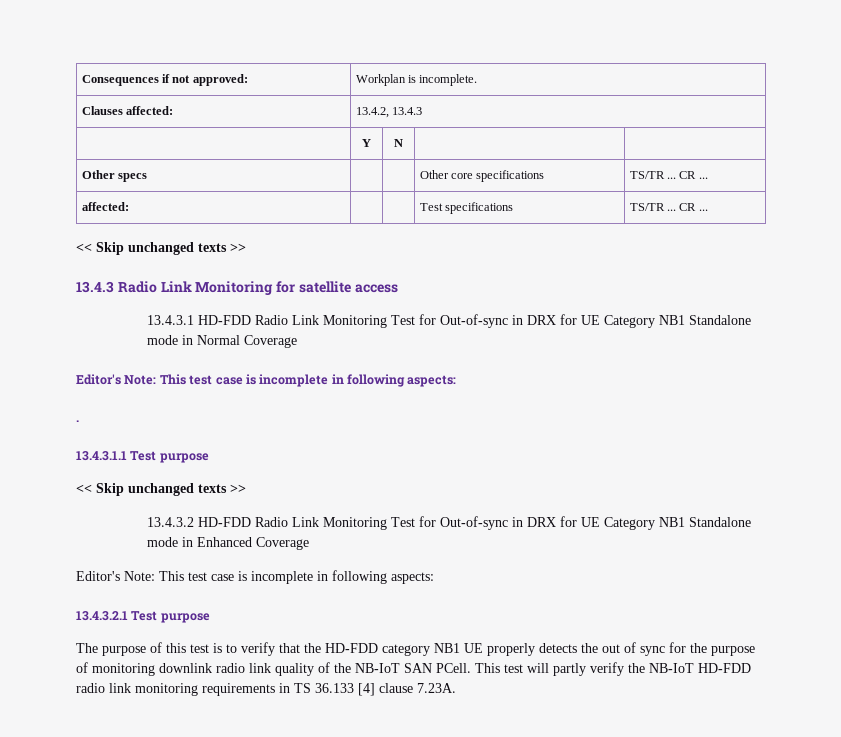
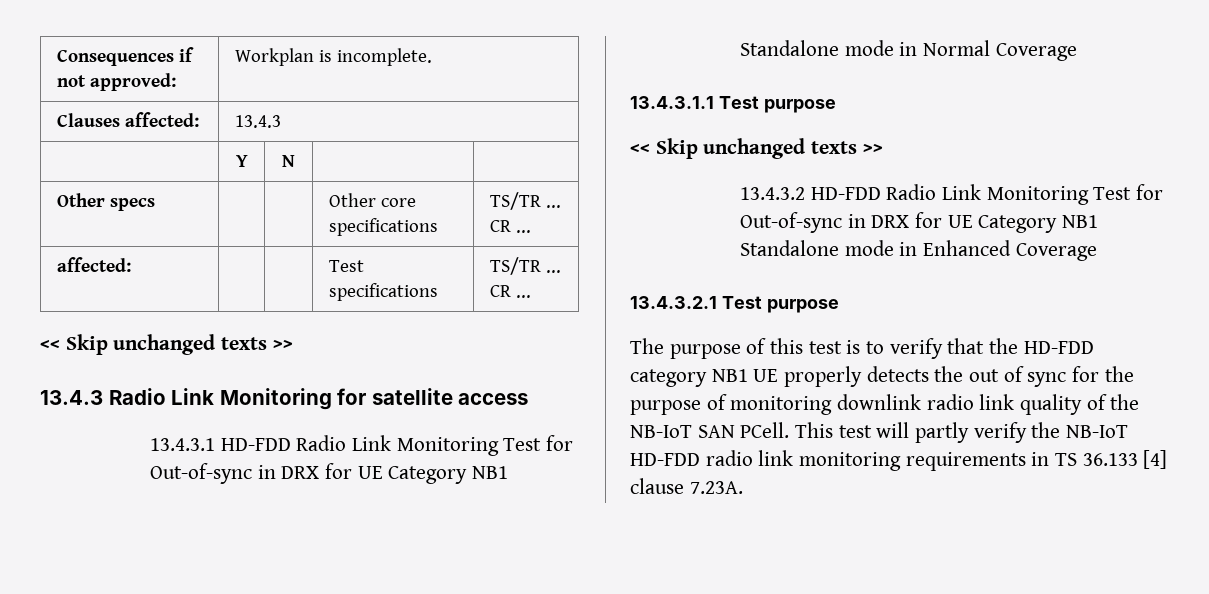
- Clauses affected: | 13.4.2, 13.4.3
+ Clauses affected: | 13.4.3
  13.4.3.1 HD-FDD Radio Link Monitoring Test for Out-of-sync in DRX for UE Category NB1 Standalone mode in Normal Coverage
- Editor's Note: This test case is incomplete in following aspects:
- .
  13.4.3.2 HD-FDD Radio Link Monitoring Test for Out-of-sync in DRX for UE Category NB1 Standalone mode in Enhanced Coverage
- Editor's Note: This test case is incomplete in following aspects:

